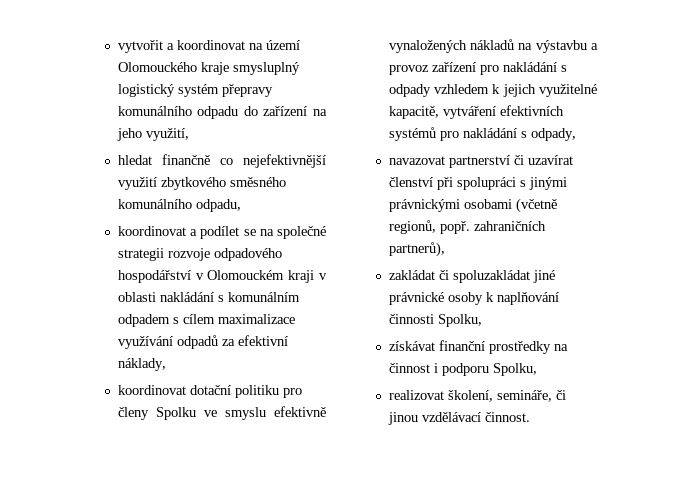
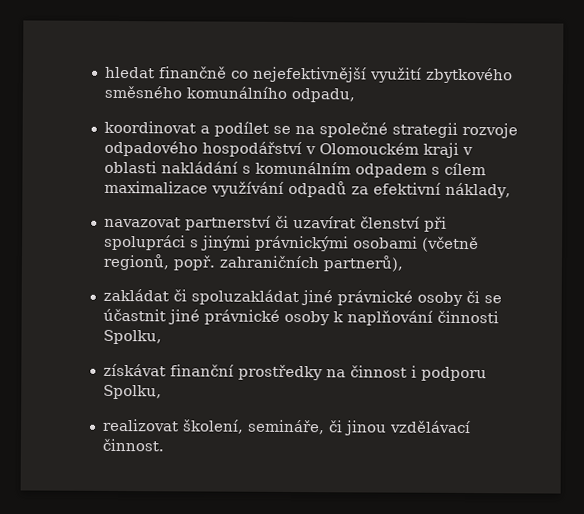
- vytvořit a koordinovat na území Olomouckého kraje smysluplný logistický systém přepravy komunálního odpadu do zařízení na jeho využití,
- koordinovat dotační politiku pro členy Spolku ve smyslu efektivně vynaložených nákladů na výstavbu a provoz zařízení pro nakládání s odpady vzhledem k jejich využitelné kapacitě, vytváření efektivních systémů pro nakládání s odpady,
- zakládat či spoluzakládat jiné právnické osoby k naplňování činnosti Spolku,
+ zakládat či spoluzakládat jiné právnické osoby či se účastnit jiné právnické osoby k naplňování činnosti Spolku,

